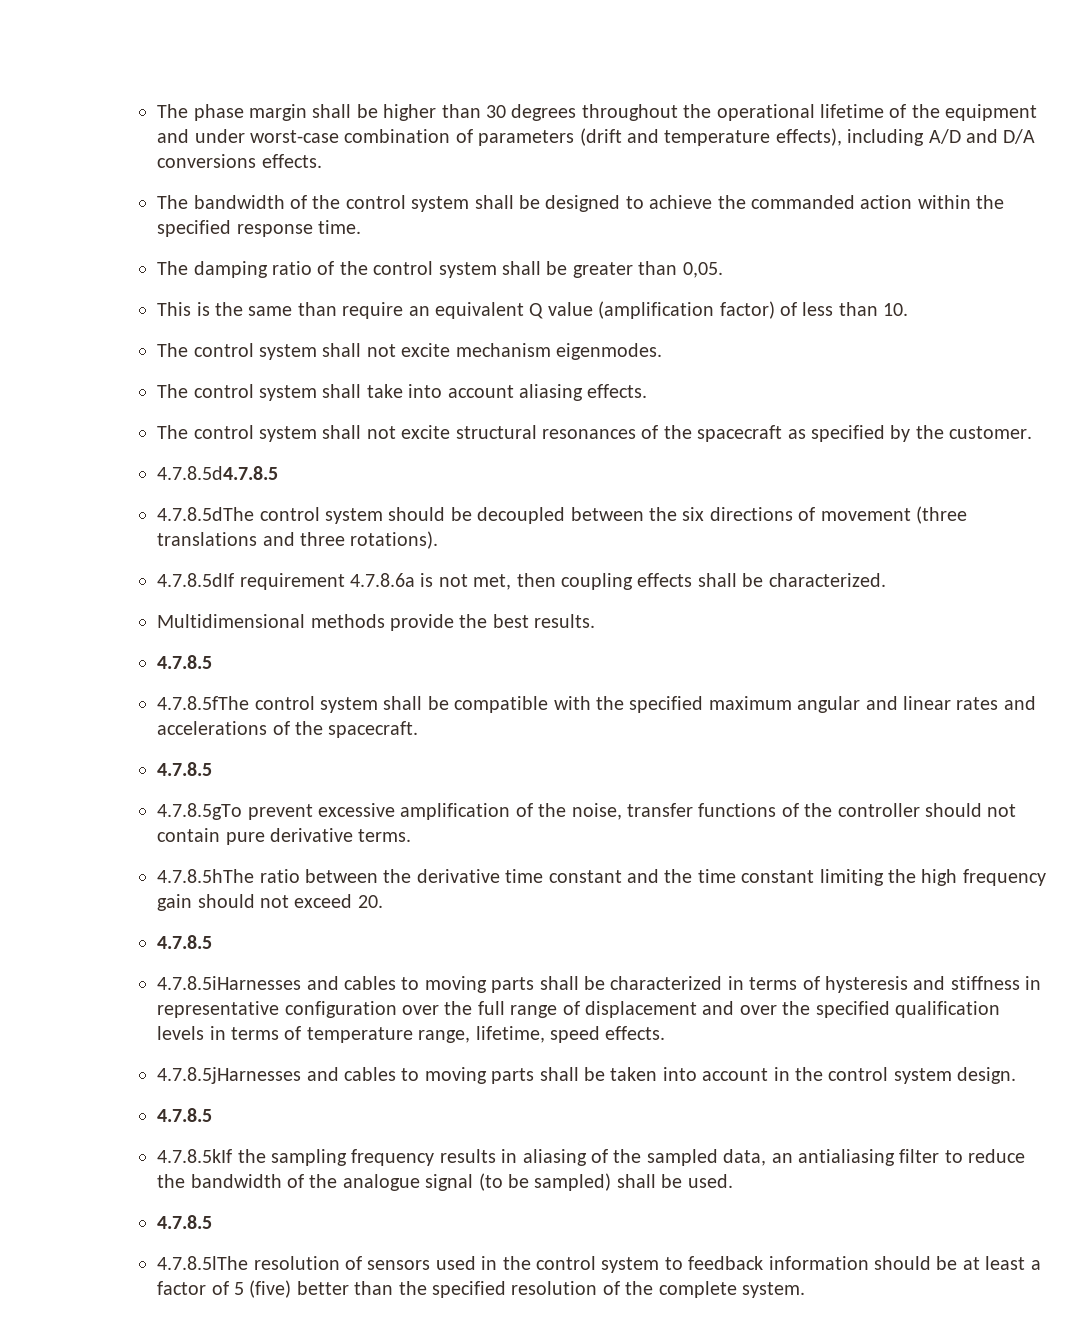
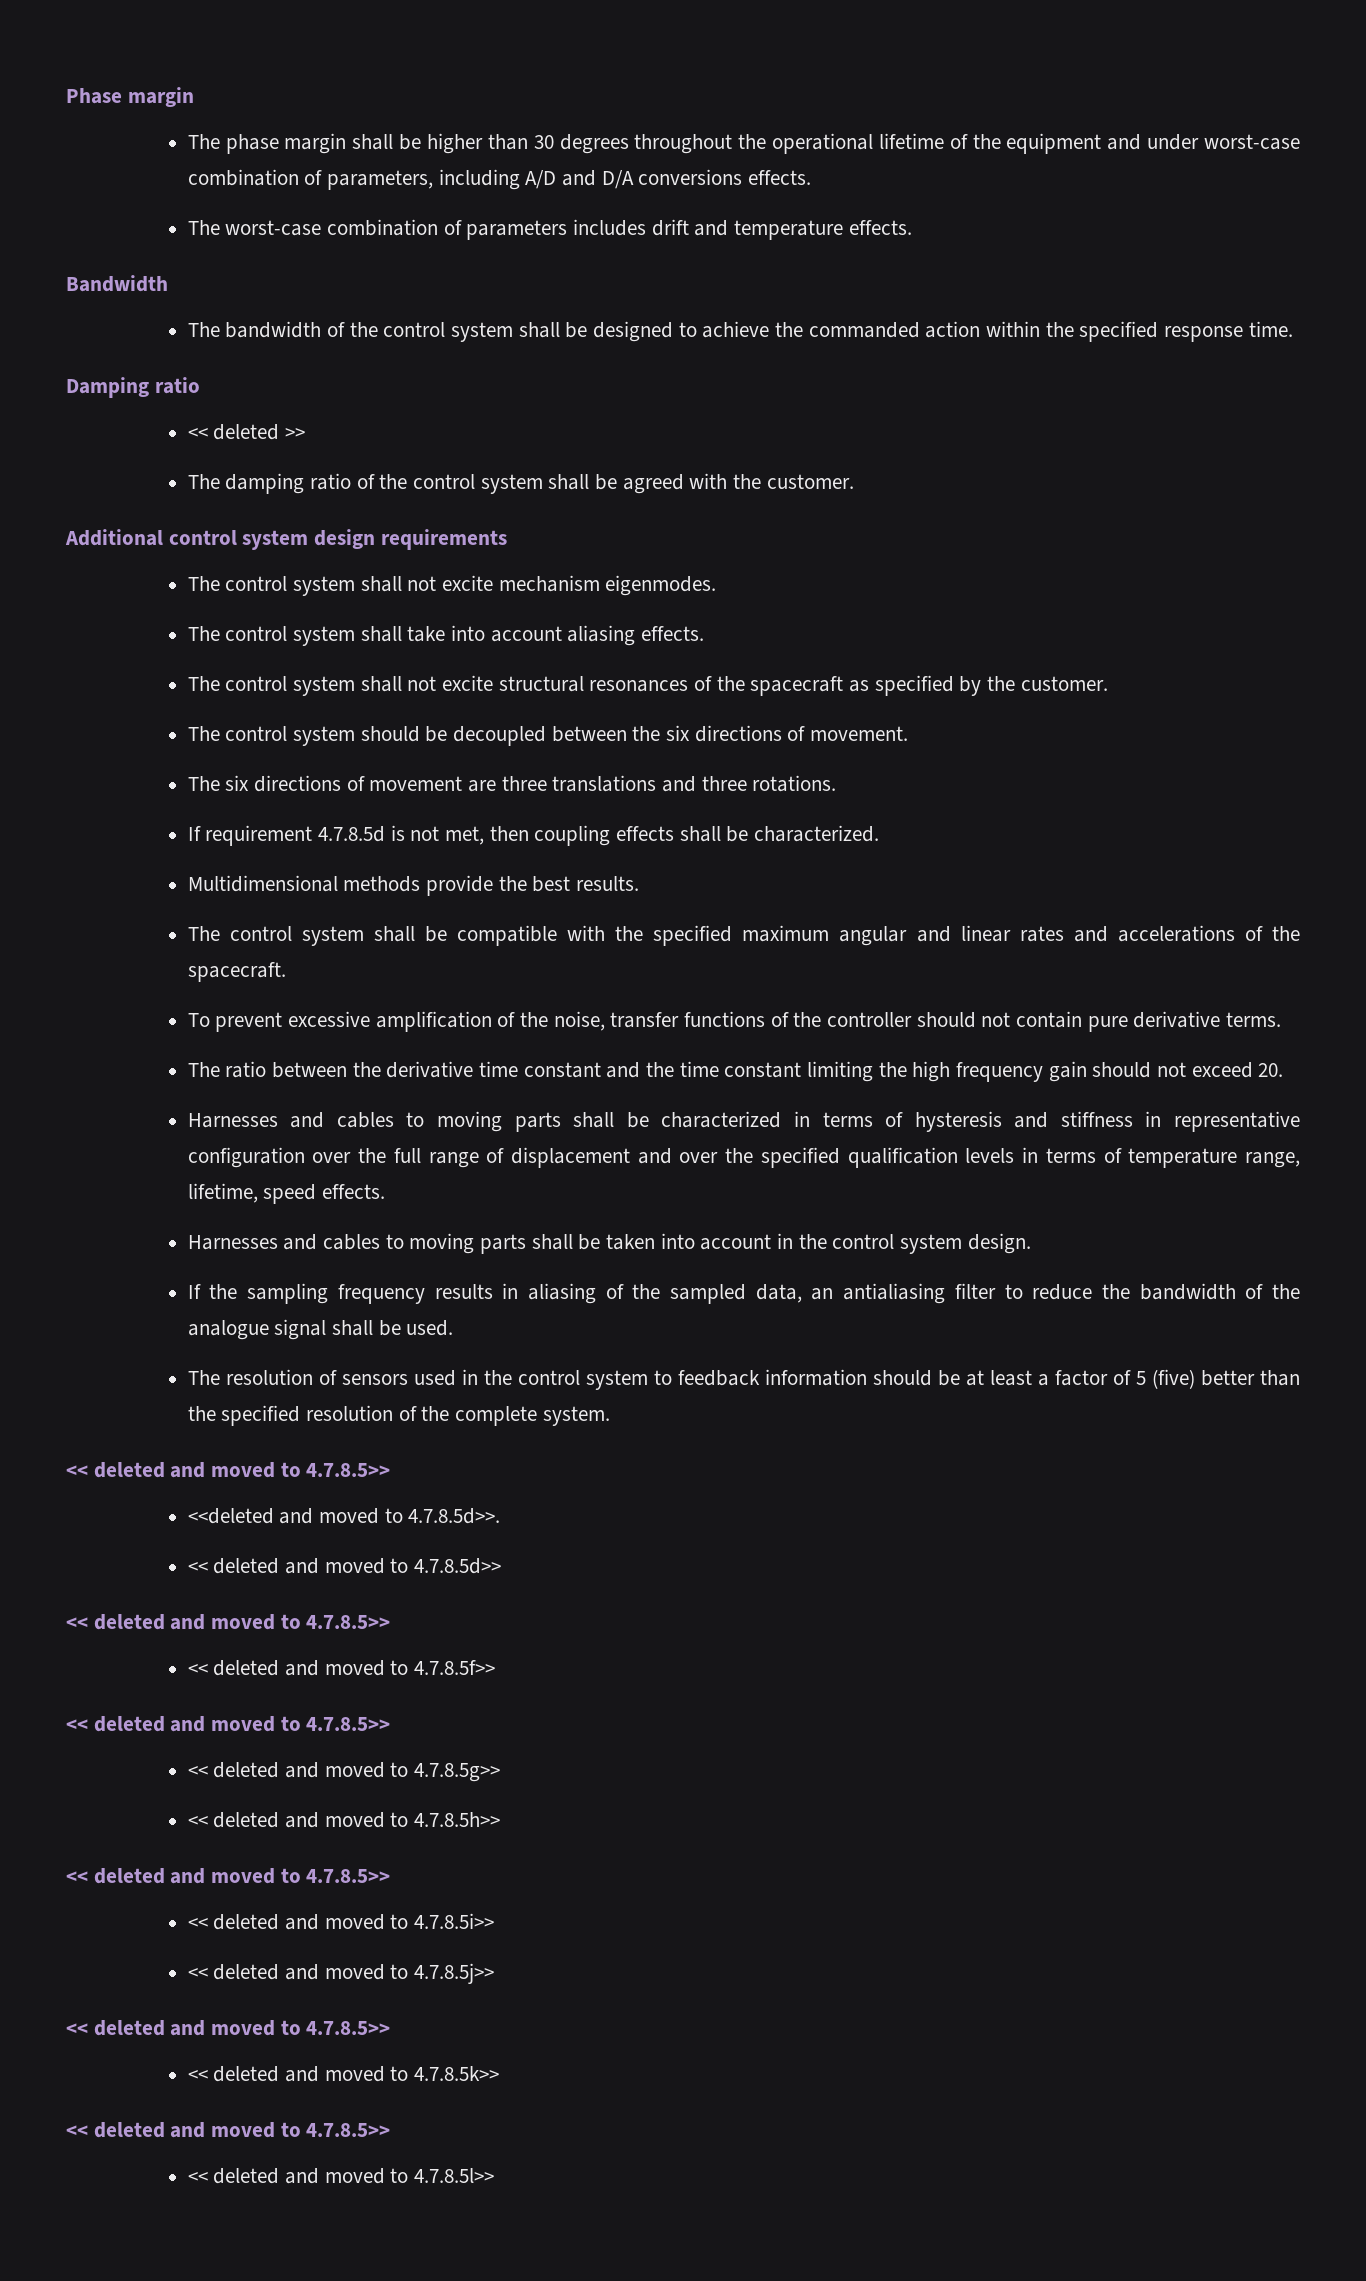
+ Phase margin
- The phase margin shall be higher than 30 degrees throughout the operational lifetime of the equipment and under worst-case combination of parameters (drift and temperature effects), including A/D and D/A conversions effects.
+ The phase margin shall be higher than 30 degrees throughout the operational lifetime of the equipment and under worst-case combination of parameters, including A/D and D/A conversions effects.
+ The worst-case combination of parameters includes drift and temperature effects.
+ Bandwidth
+ Damping ratio
+ << deleted >>
- The damping ratio of the control system shall be greater than 0,05.
- This is the same than require an equivalent Q value (amplification factor) of less than 10.
+ The damping ratio of the control system shall be agreed with the customer.
+ Additional control system design requirements
- 4.7.8.5d4.7.8.5
- 4.7.8.5dThe control system should be decoupled between the six directions of movement (three translations and three rotations).
- 4.7.8.5dIf requirement 4.7.8.6a is not met, then coupling effects shall be characterized.
+ The control system should be decoupled between the six directions of movement.
+ The six directions of movement are three translations and three rotations.
+ If requirement 4.7.8.5d is not met, then coupling effects shall be characterized.
  Multidimensional methods provide the best results.
- 4.7.8.5
- 4.7.8.5fThe control system shall be compatible with the specified maximum angular and linear rates and accelerations of the spacecraft.
- 4.7.8.5
- 4.7.8.5gTo prevent excessive amplification of the noise, transfer functions of the controller should not contain pure derivative terms.
+ The control system shall be compatible with the specified maximum angular and linear rates and accelerations of the spacecraft.
+ To prevent excessive amplification of the noise, transfer functions of the controller should not contain pure derivative terms.
- 4.7.8.5hThe ratio between the derivative time constant and the time constant limiting the high frequency gain should not exceed 20.
- 4.7.8.5
- 4.7.8.5iHarnesses and cables to moving parts shall be characterized in terms of hysteresis and stiffness in representative configuration over the full range of displacement and over the specified qualification levels in terms of temperature range, lifetime, speed effects.
+ The ratio between the derivative time constant and the time constant limiting the high frequency gain should not exceed 20.
+ Harnesses and cables to moving parts shall be characterized in terms of hysteresis and stiffness in representative configuration over the full range of displacement and over the specified qualification levels in terms of temperature range, lifetime, speed effects.
- 4.7.8.5jHarnesses and cables to moving parts shall be taken into account in the control system design.
- 4.7.8.5
- 4.7.8.5kIf the sampling frequency results in aliasing of the sampled data, an antialiasing filter to reduce the bandwidth of the analogue signal (to be sampled) shall be used.
- 4.7.8.5
- 4.7.8.5lThe resolution of sensors used in the control system to feedback information should be at least a factor of 5 (five) better than the specified resolution of the complete system.
+ Harnesses and cables to moving parts shall be taken into account in the control system design.
+ If the sampling frequency results in aliasing of the sampled data, an antialiasing filter to reduce the bandwidth of the analogue signal shall be used.
+ The resolution of sensors used in the control system to feedback information should be at least a factor of 5 (five) better than the specified resolution of the complete system.
+ << deleted and moved to 4.7.8.5>>
+ <<deleted and moved to 4.7.8.5d>>.
+ << deleted and moved to 4.7.8.5d>>
+ << deleted and moved to 4.7.8.5>>
+ << deleted and moved to 4.7.8.5f>>
+ << deleted and moved to 4.7.8.5>>
+ << deleted and moved to 4.7.8.5g>>
+ << deleted and moved to 4.7.8.5h>>
+ << deleted and moved to 4.7.8.5>>
+ << deleted and moved to 4.7.8.5i>>
+ << deleted and moved to 4.7.8.5j>>
+ << deleted and moved to 4.7.8.5>>
+ << deleted and moved to 4.7.8.5k>>
+ << deleted and moved to 4.7.8.5>>
+ << deleted and moved to 4.7.8.5l>>

